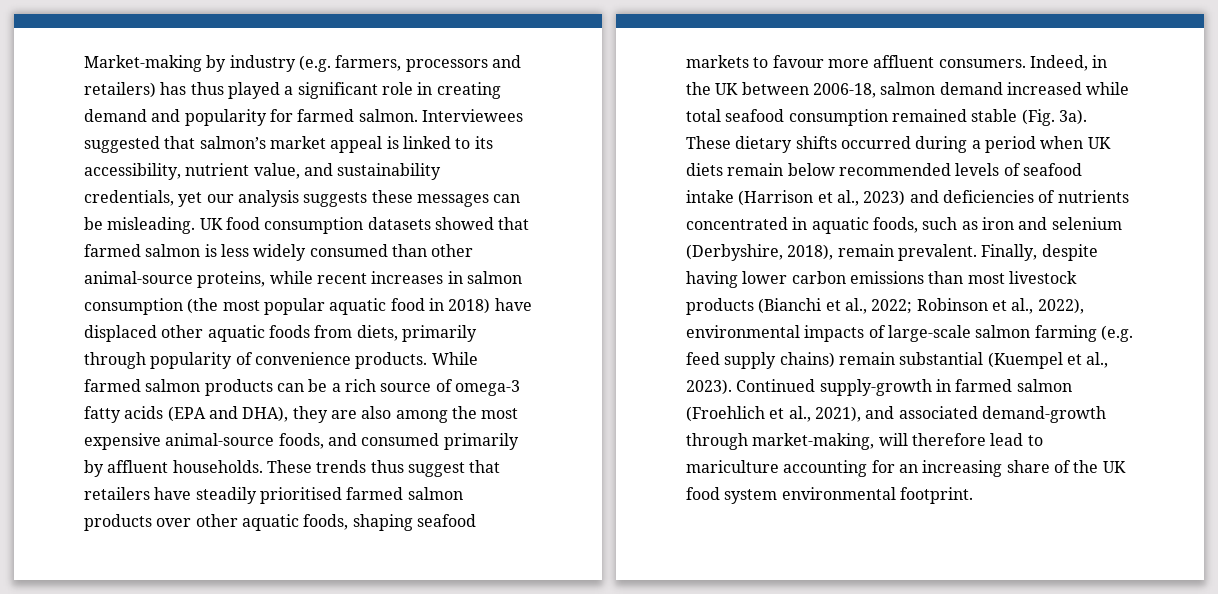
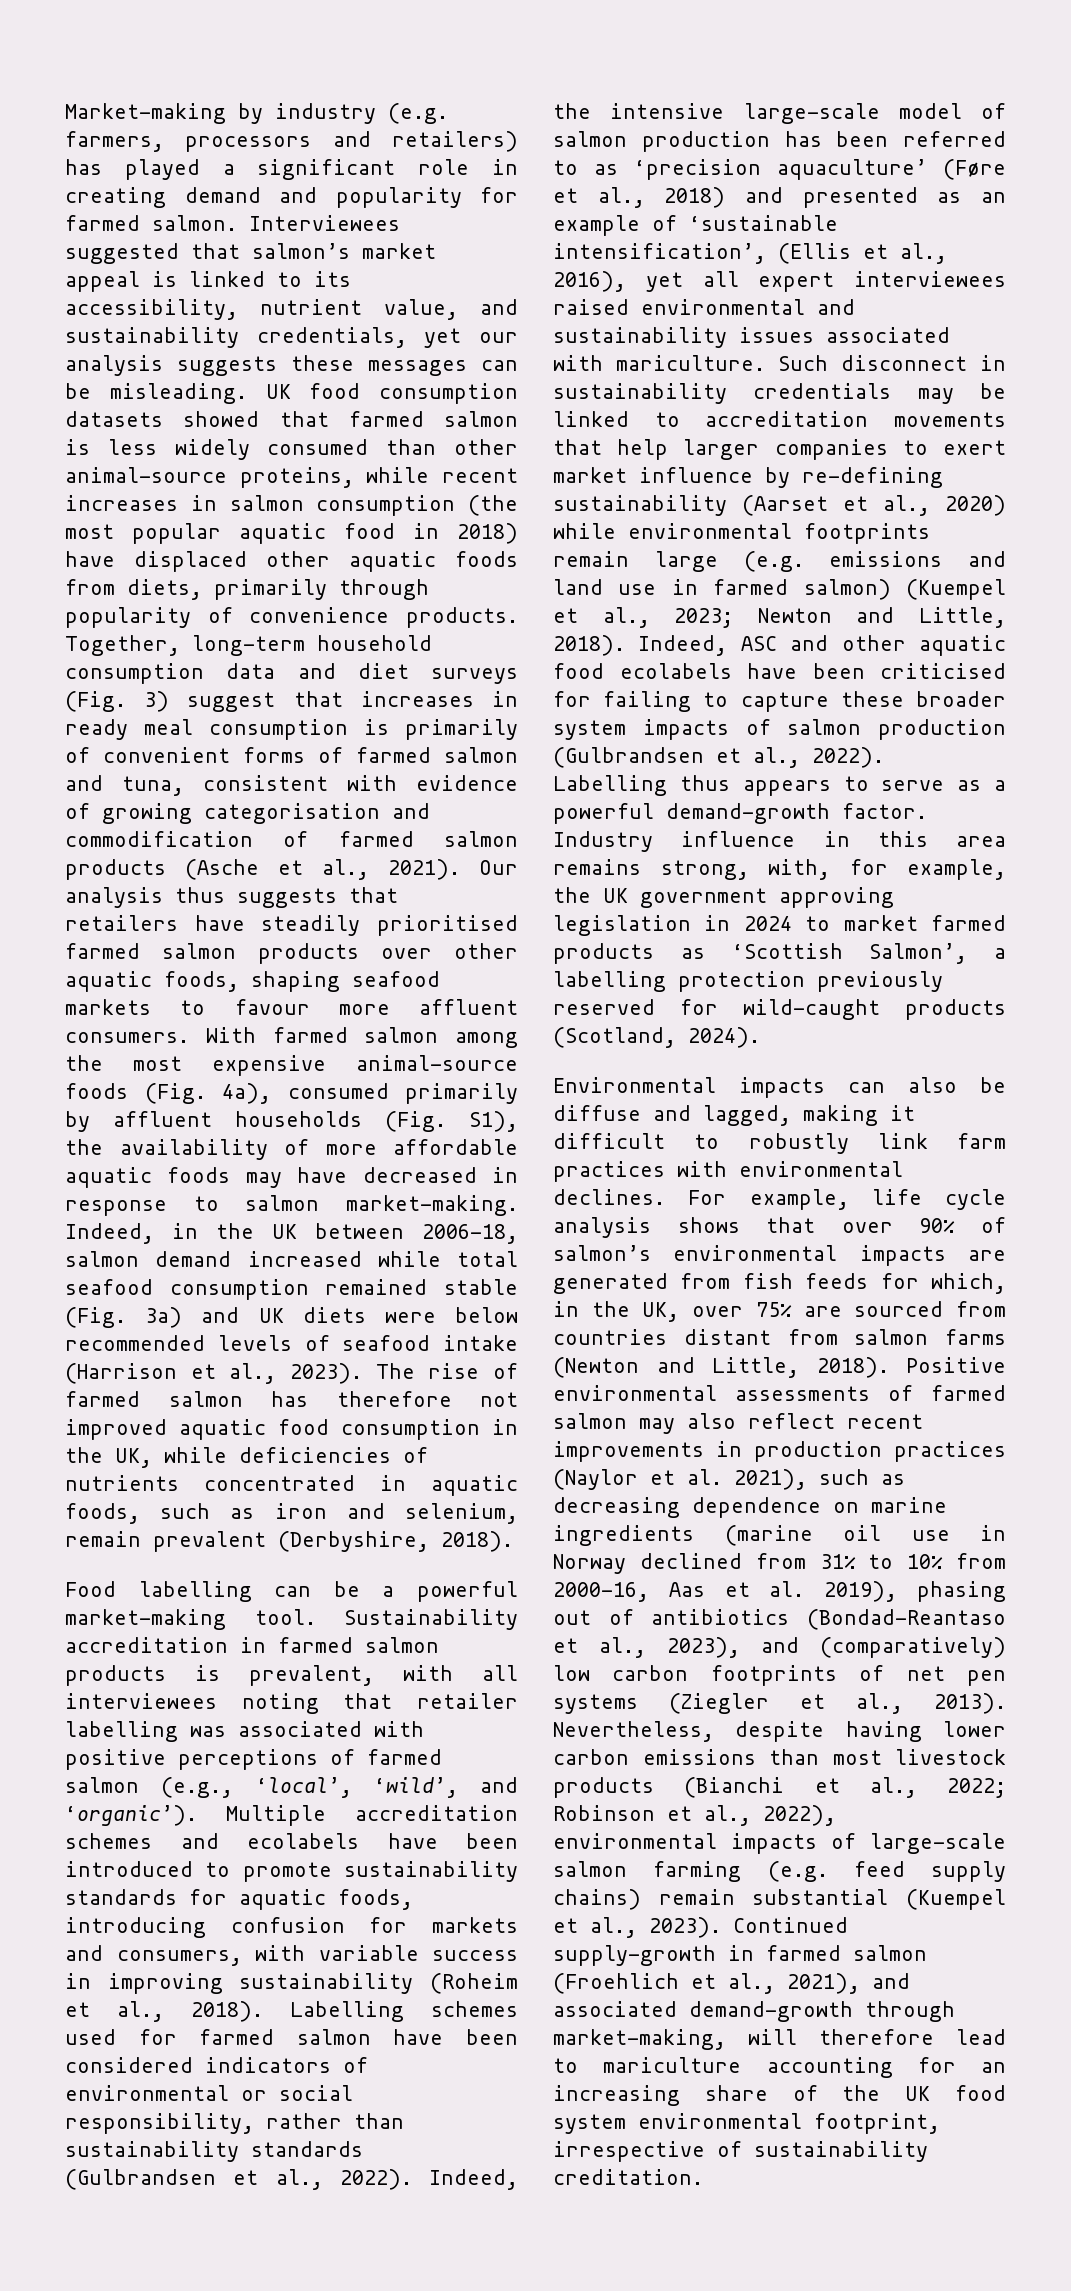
- Market-making by industry (e.g. farmers, processors and retailers) has thus played a significant role in creating demand and popularity for farmed salmon.
+ Market-making by industry (e.g. farmers, processors and retailers) has played a significant role in creating demand and popularity for farmed salmon.
- While farmed salmon products can be a rich source of omega-3 fatty acids (EPA and DHA), they are also among the most expensive animal-source foods, and consumed primarily by affluent households. These trends thus suggest that retailers have steadily prioritised farmed salmon products over other aquatic foods, shaping seafood markets to favour more affluent consumers.
+ Together, long-term household consumption data and diet surveys (Fig. 3) suggest that increases in ready meal consumption is primarily of convenient forms of farmed salmon and tuna, consistent with evidence of growing categorisation and commodification of farmed salmon products (Asche et al., 2021). Our analysis thus suggests that retailers have steadily prioritised farmed salmon products over other aquatic foods, shaping seafood markets to favour more affluent consumers.
+ With farmed salmon among the most expensive animal-source foods (Fig. 4a), consumed primarily by affluent households (Fig. S1), the availability of more affordable aquatic foods may have decreased in response to salmon market-making.
- Indeed, in the UK between 2006-18, salmon demand increased while total seafood consumption remained stable (Fig. 3a). These dietary shifts occurred during a period when UK diets remain below recommended levels of seafood intake (Harrison et al., 2023) and deficiencies of nutrients concentrated in aquatic foods, such as iron and selenium (Derbyshire, 2018), remain prevalent. Finally, despite having lower carbon emissions than most livestock products (Bianchi et al., 2022;
+ Indeed, in the UK between 2006-18, salmon demand increased while total seafood consumption remained stable (Fig. 3a) and UK diets were below recommended levels of seafood intake (Harrison et al., 2023). The rise of farmed salmon has therefore not improved aquatic food consumption in the UK, while deficiencies of nutrients concentrated in aquatic foods, such as iron and selenium, remain prevalent (Derbyshire, 2018).
+ Food labelling can be a powerful market-making tool. Sustainability accreditation in farmed salmon products is prevalent, with all interviewees noting that retailer labelling was associated with positive perceptions of farmed salmon (e.g., ‘local’, ‘wild’, and ‘organic’). Multiple accreditation schemes and ecolabels have been introduced to promote sustainability standards for aquatic foods, introducing confusion for markets and consumers, with variable success in improving sustainability (Roheim et al., 2018). Labelling schemes used for farmed salmon have been considered indicators of environmental or social responsibility, rather than sustainability standards (Gulbrandsen et al., 2022). Indeed, the intensive large-scale model of salmon production has been referred to as ‘precision aquaculture’ (Føre et al., 2018) and presented as an example of ‘sustainable intensification’, (Ellis et al., 2016), yet all expert interviewees raised environmental and sustainability issues associated with mariculture. Such disconnect in sustainability credentials may be linked to accreditation movements that help larger companies to exert market influence by re-defining sustainability (Aarset et al., 2020) while environmental footprints remain large (e.g. emissions and land use in farmed salmon) (Kuempel et al., 2023; Newton and Little, 2018). Indeed, ASC and other aquatic food ecolabels have been criticised for failing to capture these broader system impacts of salmon production (Gulbrandsen et al., 2022). Labelling thus appears to serve as a powerful demand-growth factor. Industry influence in this area remains strong, with, for example, the UK government approving legislation in 2024 to market farmed products as ‘Scottish Salmon’, a labelling protection previously reserved for wild-caught products (Scotland, 2024).
+ Environmental impacts can also be diffuse and lagged, making it difficult to robustly link farm practices with environmental declines. For example, life cycle analysis shows that over 90% of salmon’s environmental impacts are generated from fish feeds for which, in the UK, over 75% are sourced from countries distant from salmon farms (Newton and Little, 2018). Positive environmental assessments of farmed salmon may also reflect recent improvements in production practices (Naylor et al. 2021), such as decreasing dependence on marine ingredients (marine oil use in Norway declined from 31% to 10% from 2000-16, Aas et al. 2019), phasing out of antibiotics (Bondad-Reantaso et al., 2023), and (comparatively) low carbon footprints of net pen systems (Ziegler et al., 2013). Nevertheless, despite having lower carbon emissions than most livestock products (Bianchi et al., 2022;
- Continued supply-growth in farmed salmon (Froehlich et al., 2021), and associated demand-growth through market-making, will therefore lead to mariculture accounting for an increasing share of the UK food system environmental footprint.
+ Continued supply-growth in farmed salmon (Froehlich et al., 2021), and associated demand-growth through market-making, will therefore lead to mariculture accounting for an increasing share of the UK food system environmental footprint, irrespective of sustainability creditation.

